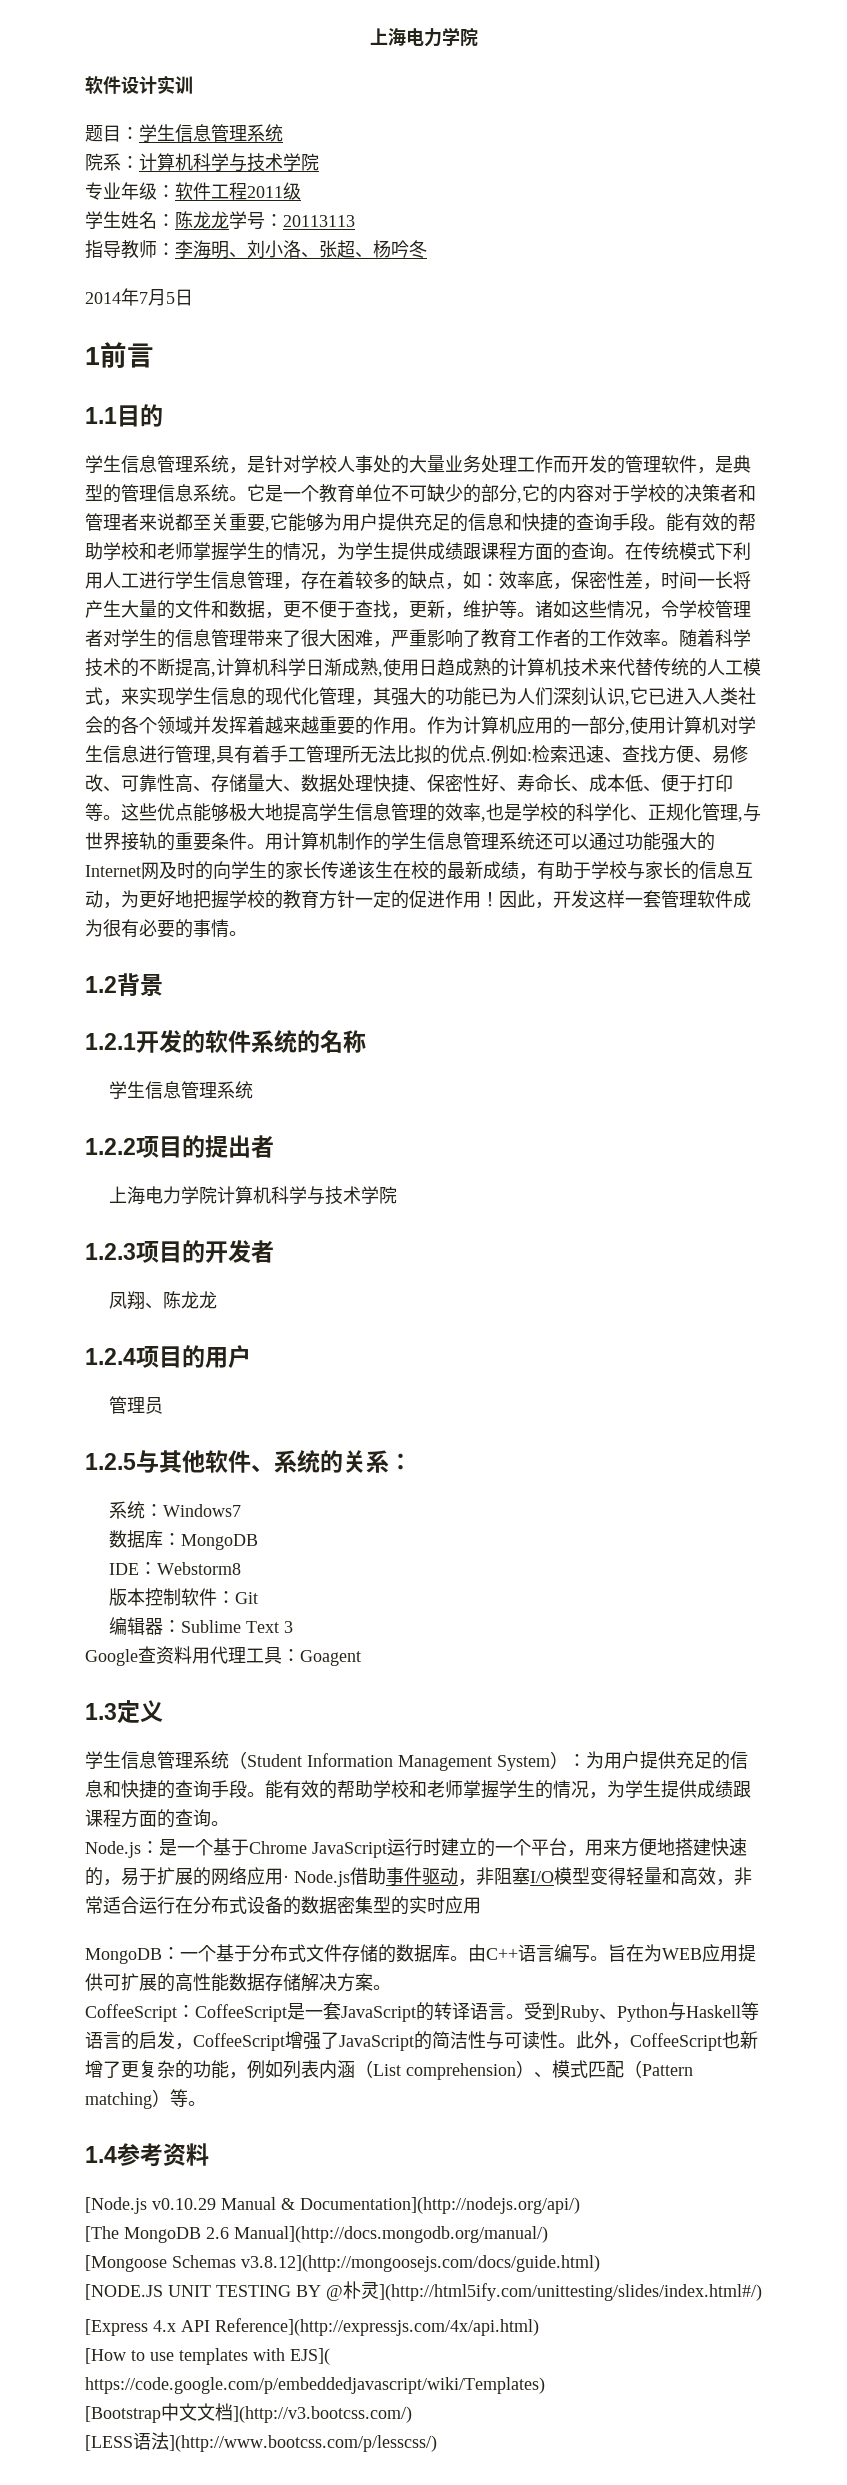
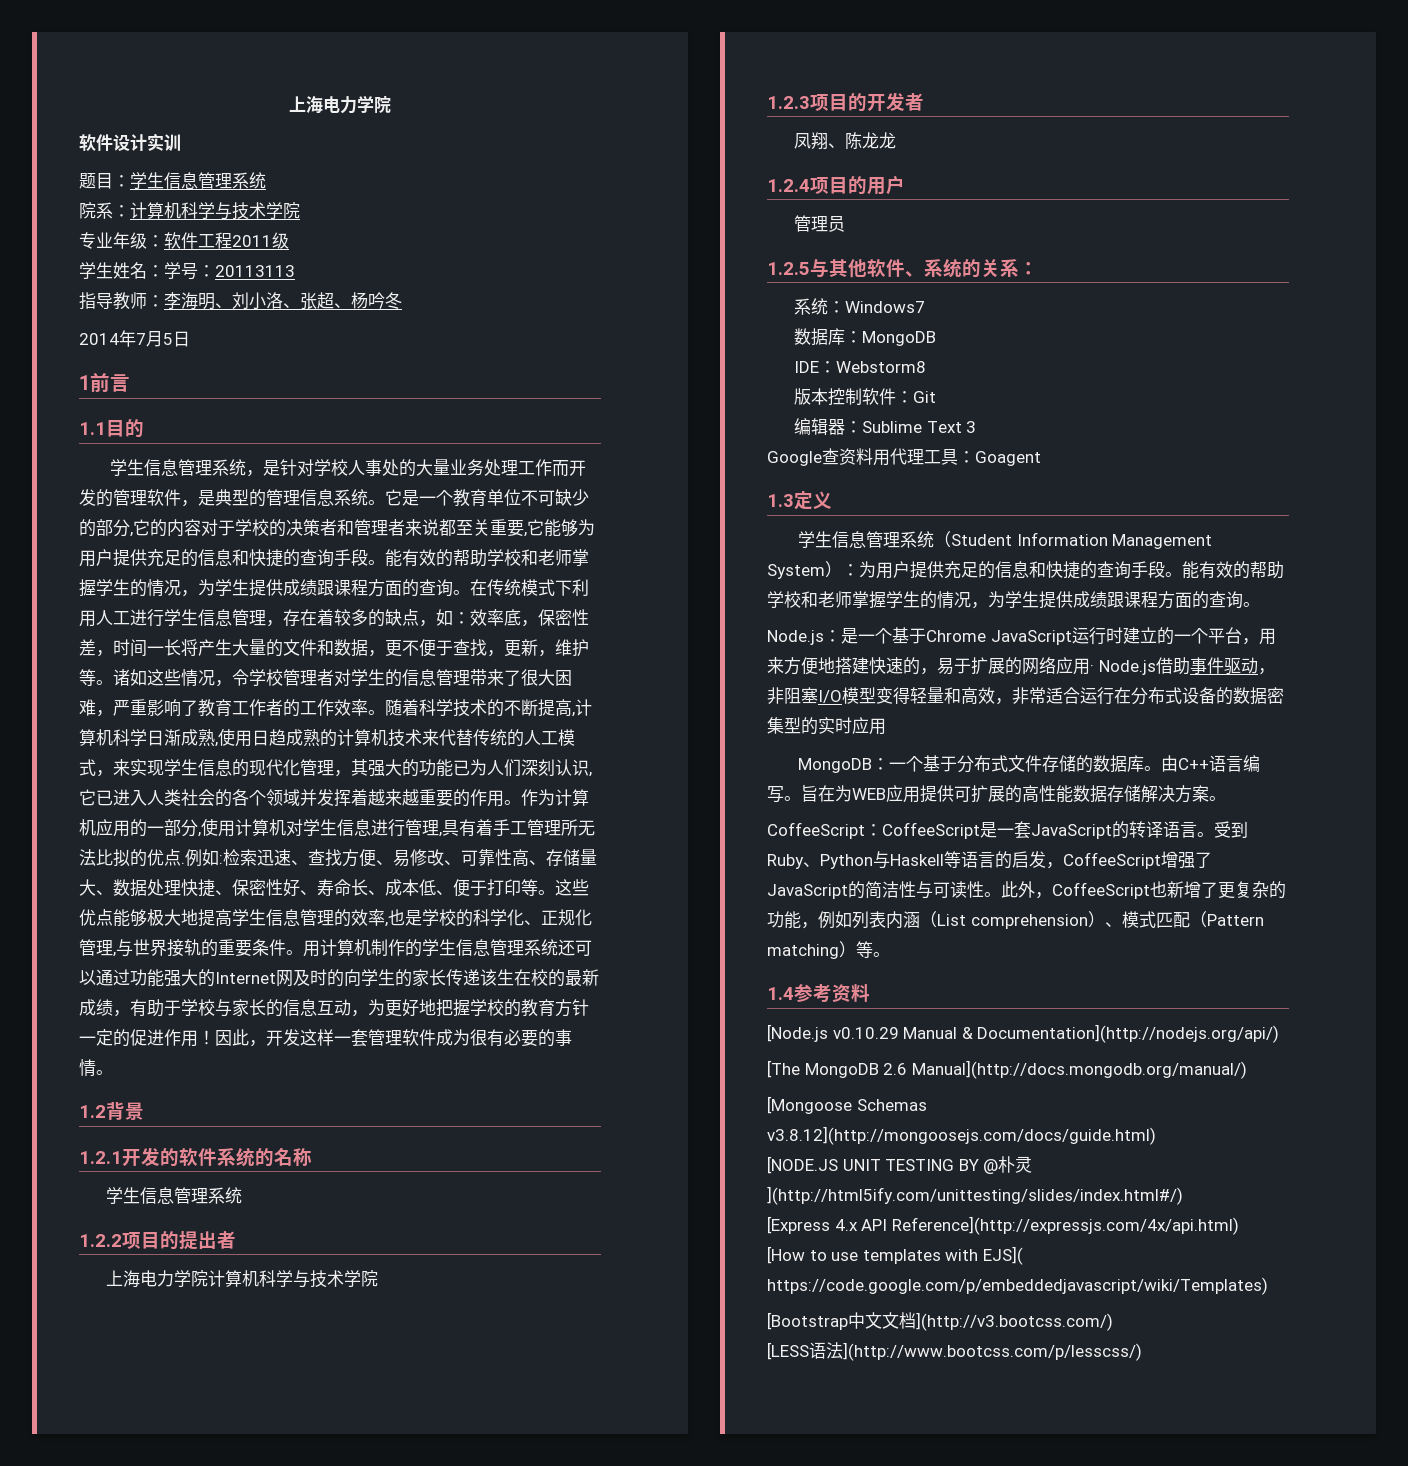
- 学生姓名：陈龙龙学号：20113113
+ 学生姓名：学号：20113113

